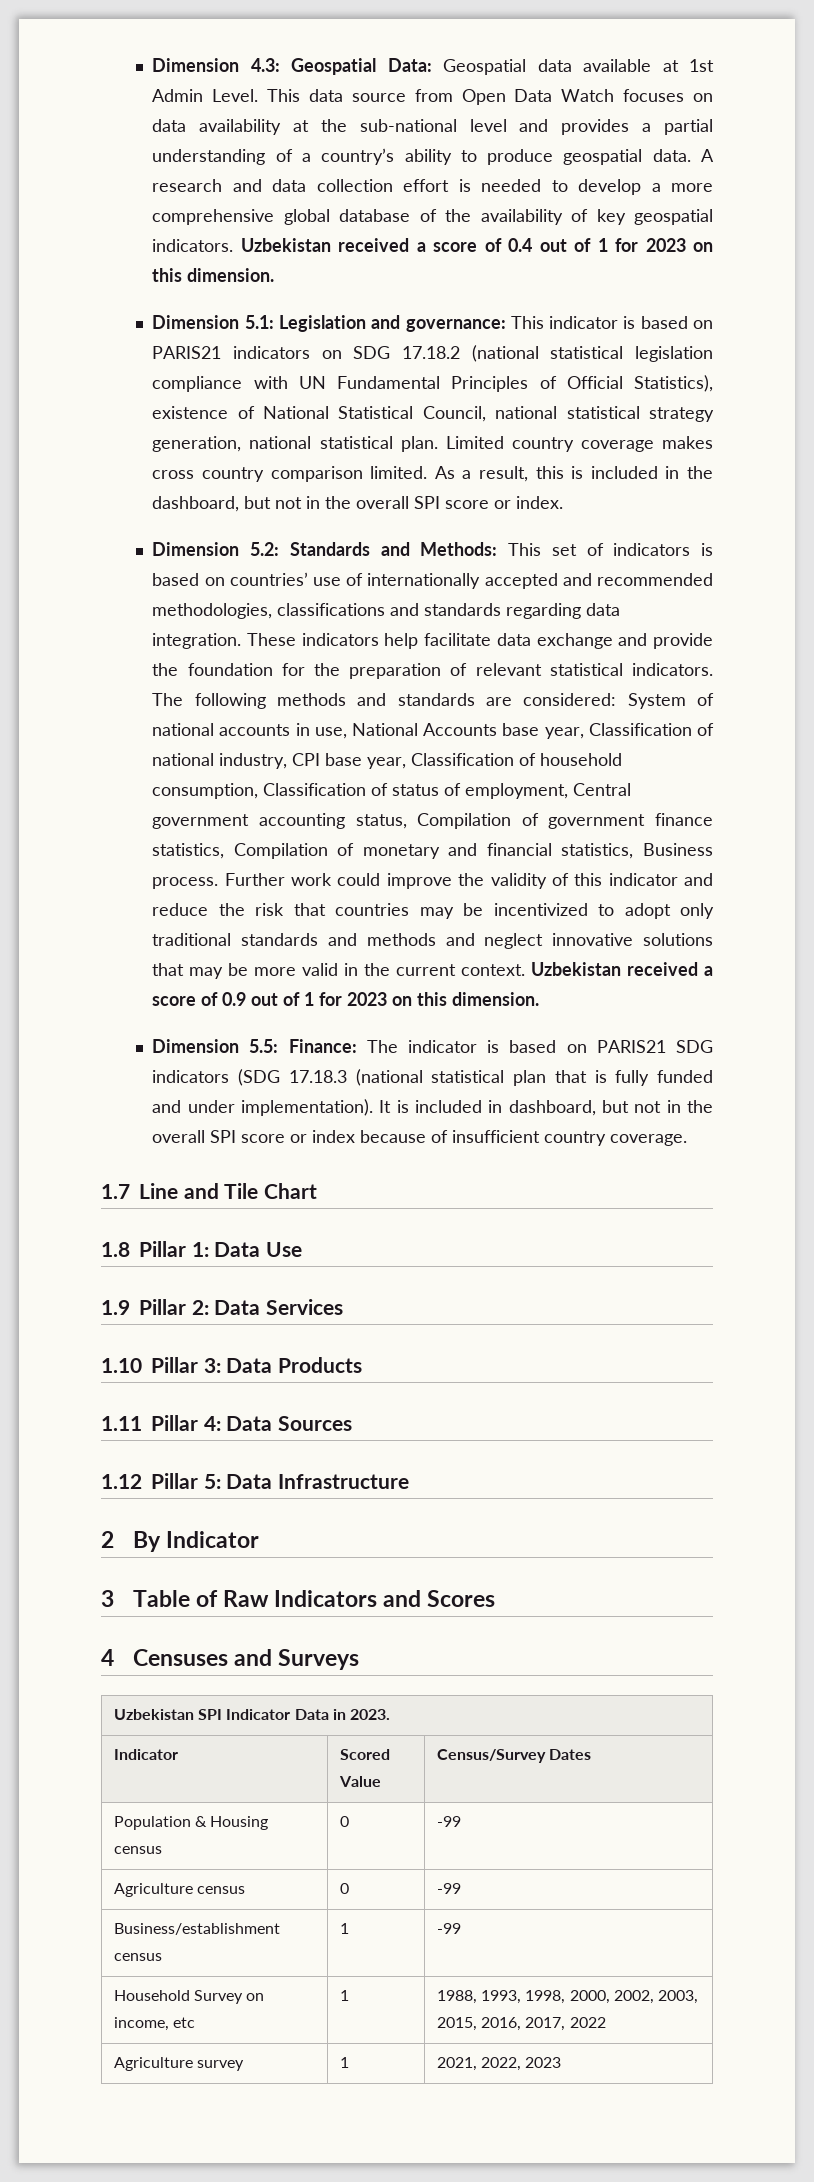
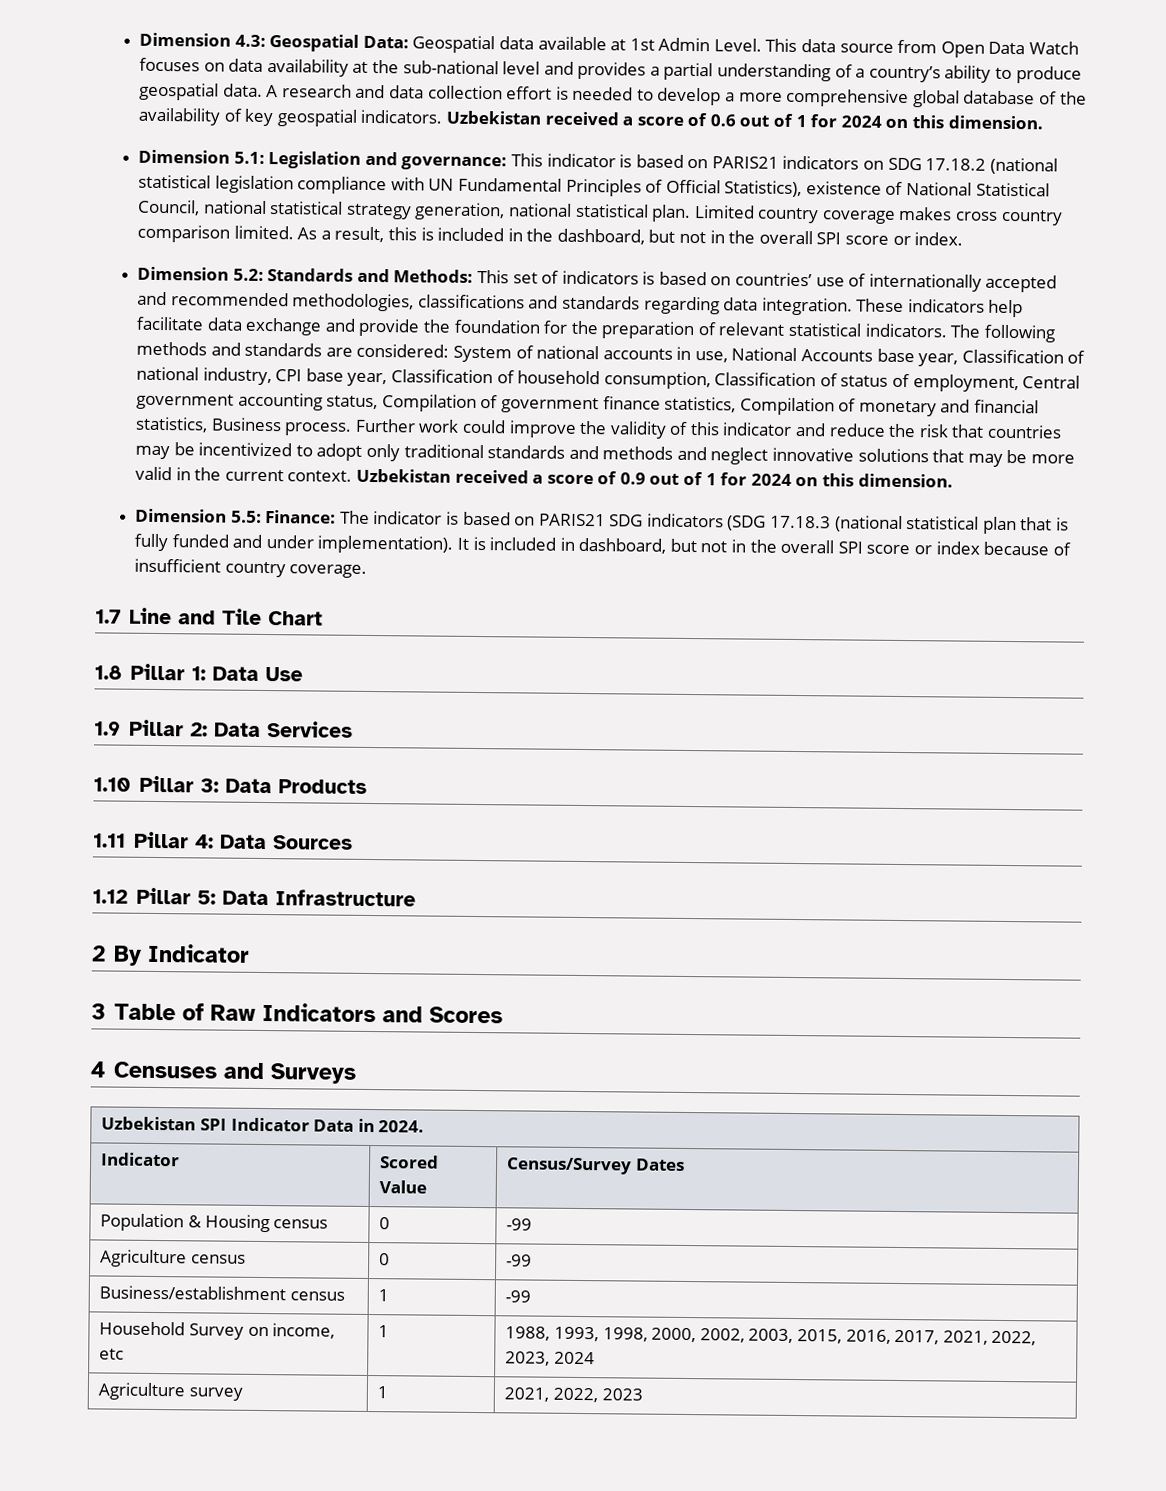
- Uzbekistan received a score of 0.4 out of 1 for 2023 on this dimension.
+ Uzbekistan received a score of 0.6 out of 1 for 2024 on this dimension.
- Uzbekistan received a score of 0.9 out of 1 for 2023 on this dimension.
+ Uzbekistan received a score of 0.9 out of 1 for 2024 on this dimension.
- Uzbekistan SPI Indicator Data in 2023.
+ Uzbekistan SPI Indicator Data in 2024.
- Household Survey on income, etc | 1 | 1988, 1993, 1998, 2000, 2002, 2003, 2015, 2016, 2017, 2022
+ Household Survey on income, etc | 1 | 1988, 1993, 1998, 2000, 2002, 2003, 2015, 2016, 2017, 2021, 2022, 2023, 2024

